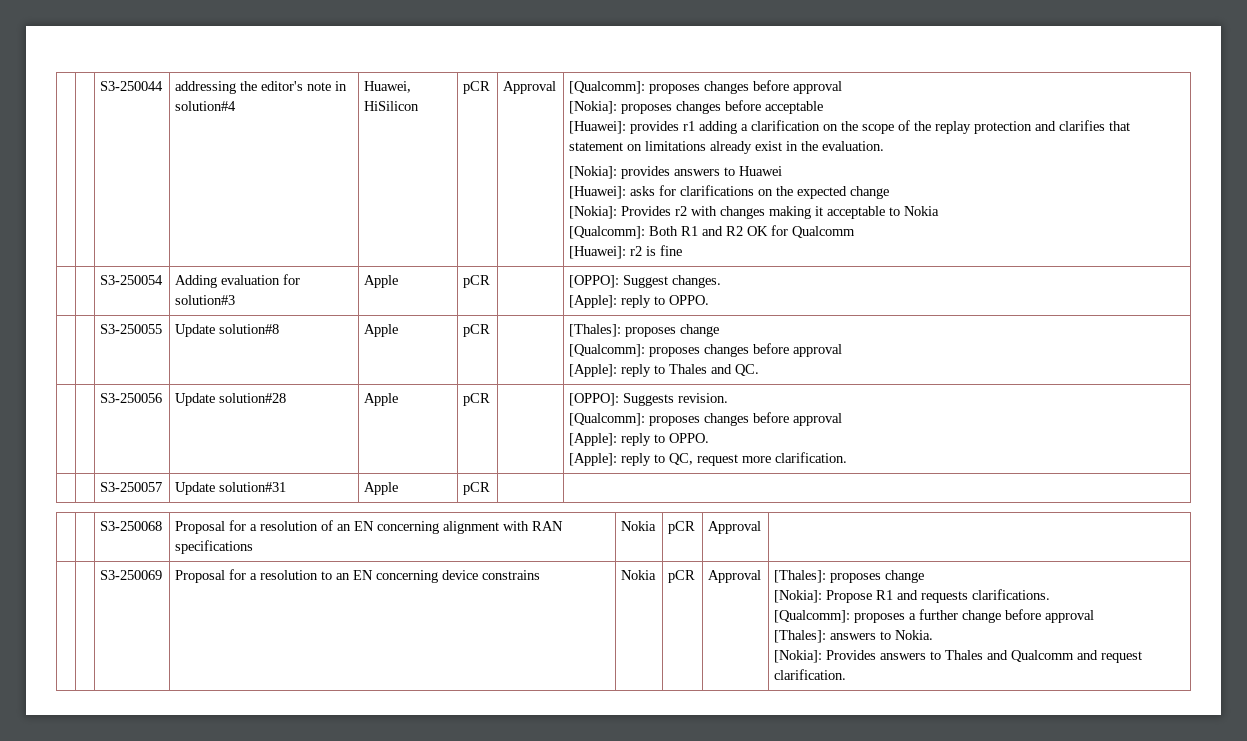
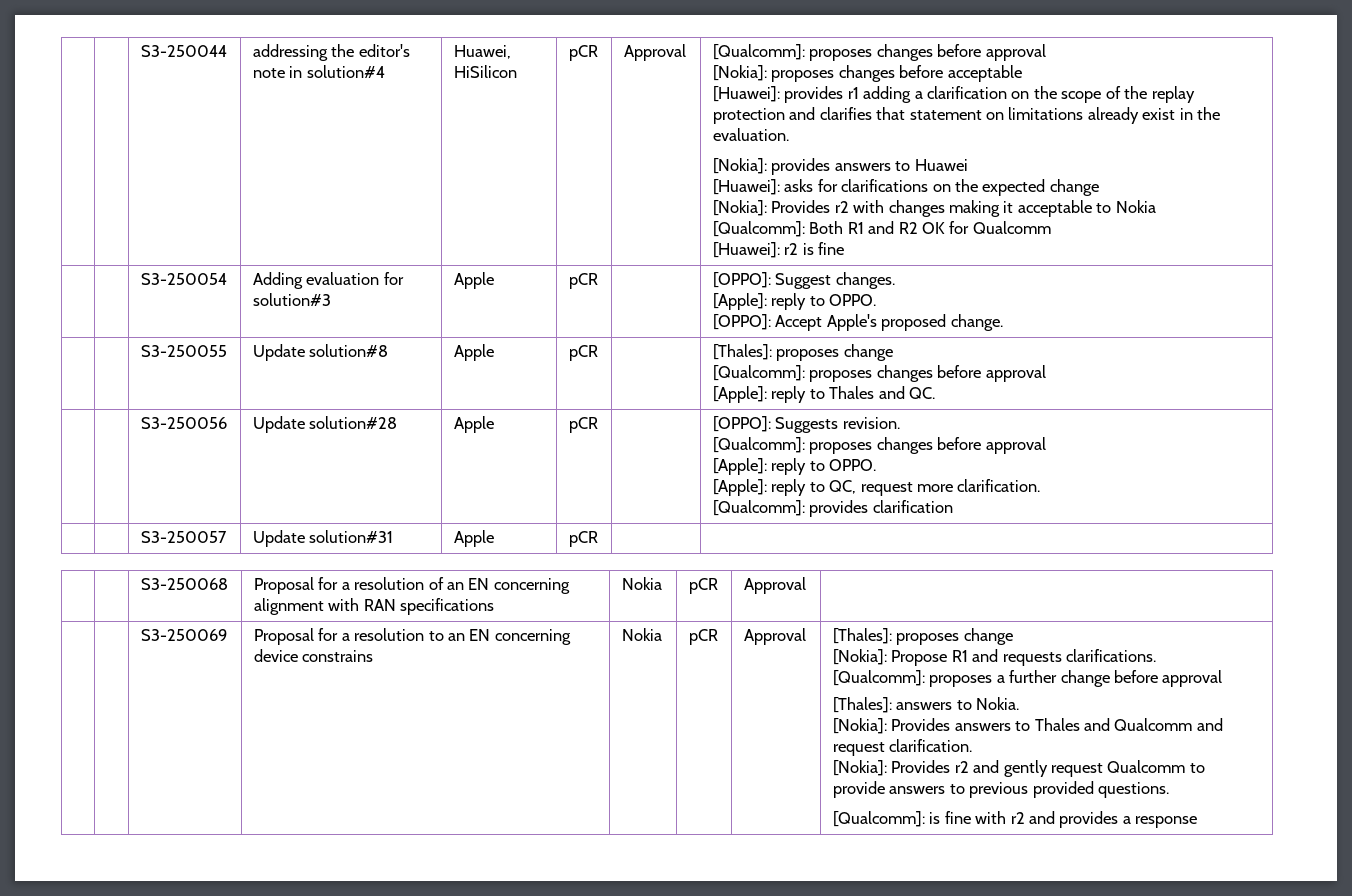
  | | S3-250054 | Adding evaluation for solution#3 | Apple | pCR | | [OPPO]: Suggest changes.
  [Apple]: reply to OPPO.
+ [OPPO]: Accept Apple's proposed change.
  | | S3-250056 | Update solution#28 | Apple | pCR | | [OPPO]: Suggests revision.
  [Qualcomm]: proposes changes before approval
  [Apple]: reply to OPPO.
  [Apple]: reply to QC, request more clarification.
+ [Qualcomm]: provides clarification
+ [Nokia]: Provides r2 and gently request Qualcomm to provide answers to previous provided questions.
+ [Qualcomm]: is fine with r2 and provides a response

